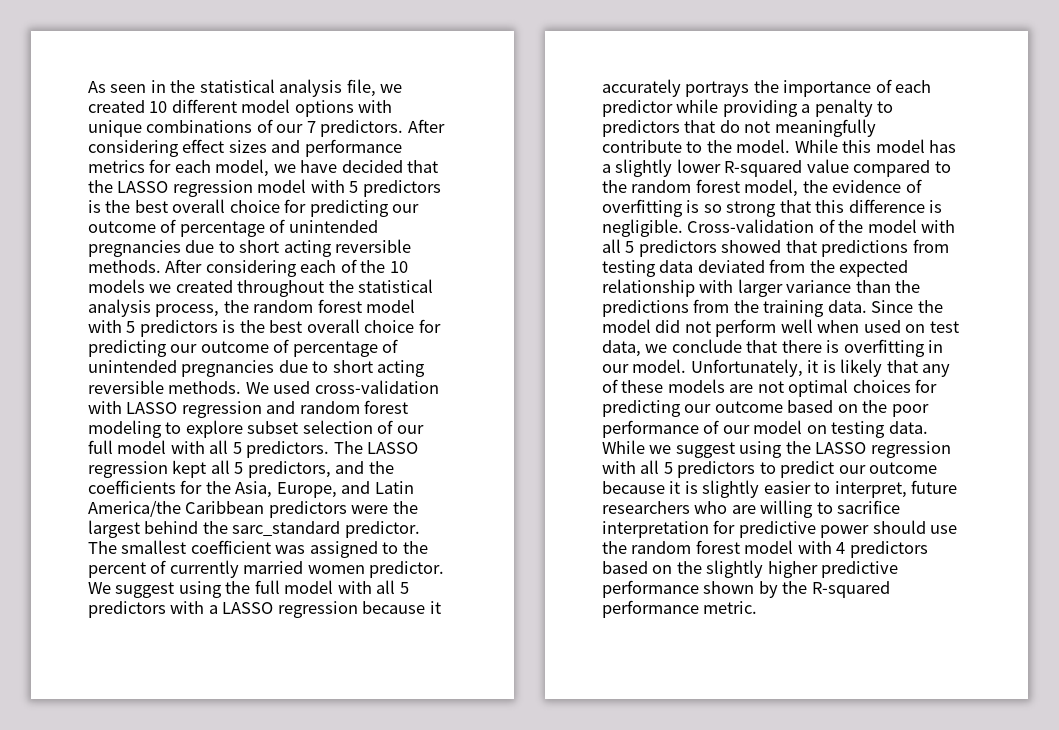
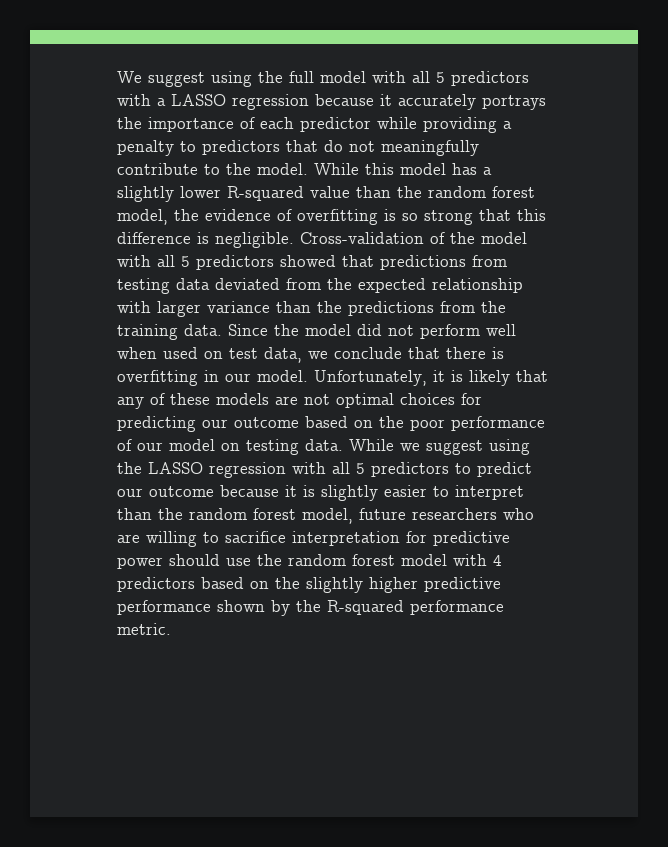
- As seen in the statistical analysis file, we created 10 different model options with unique combinations of our 7 predictors. After considering effect sizes and performance metrics for each model, we have decided that the LASSO regression model with 5 predictors is the best overall choice for predicting our outcome of percentage of unintended pregnancies due to short acting reversible methods. After considering each of the 10 models we created throughout the statistical analysis process, the random forest model with 5 predictors is the best overall choice for predicting our outcome of percentage of unintended pregnancies due to short acting reversible methods. We used cross-validation with LASSO regression and random forest modeling to explore subset selection of our full model with all 5 predictors. The LASSO regression kept all 5 predictors, and the coefficients for the Asia, Europe, and Latin America/the Caribbean predictors were the largest behind the sarc_standard predictor. The smallest coefficient was assigned to the percent of currently married women predictor.
- While this model has a slightly lower R-squared value compared to the random forest model, the evidence of overfitting is so strong that this difference is negligible.
+ While this model has a slightly lower R-squared value than the random forest model, the evidence of overfitting is so strong that this difference is negligible.
- While we suggest using the LASSO regression with all 5 predictors to predict our outcome because it is slightly easier to interpret, future researchers who are willing to sacrifice interpretation for predictive power should use the random forest model with 4 predictors based on the slightly higher predictive performance shown by the R-squared performance metric.
+ While we suggest using the LASSO regression with all 5 predictors to predict our outcome because it is slightly easier to interpret than the random forest model, future researchers who are willing to sacrifice interpretation for predictive power should use the random forest model with 4 predictors based on the slightly higher predictive performance shown by the R-squared performance metric.

